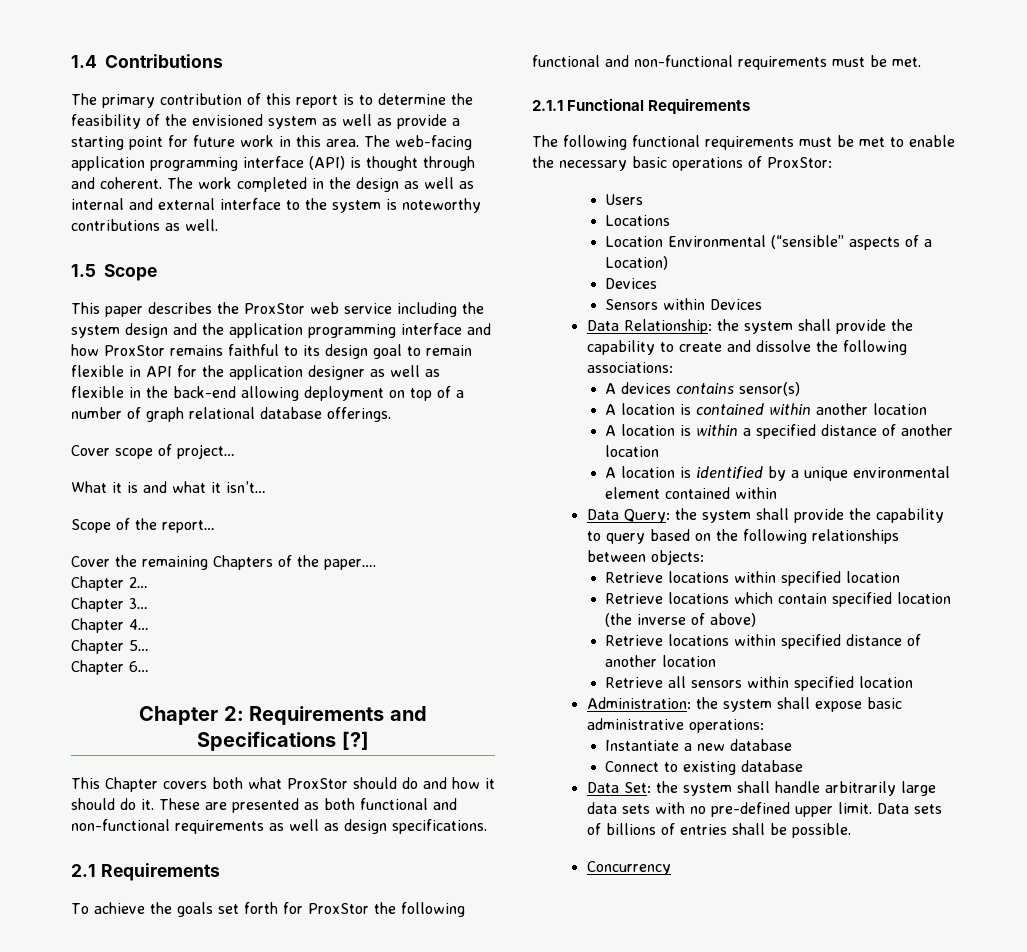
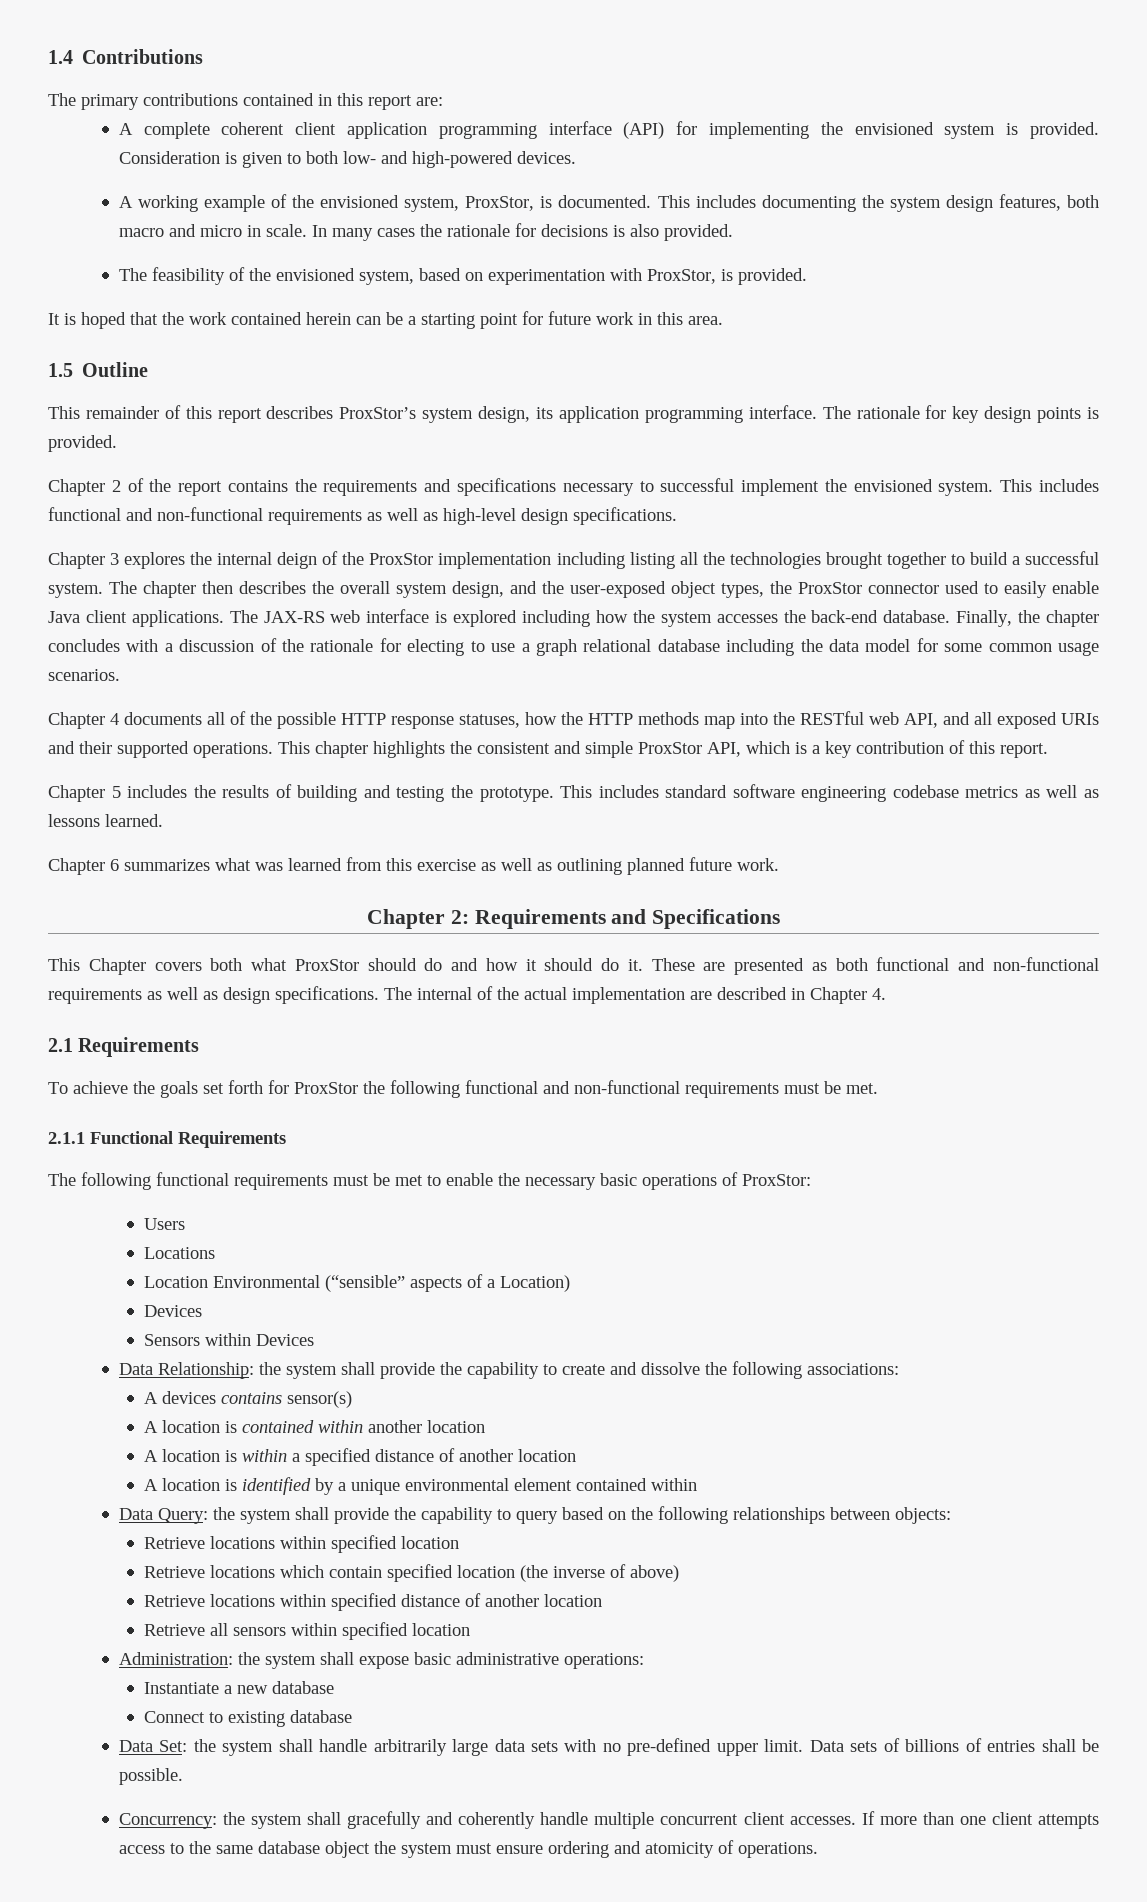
- The primary contribution of this report is to determine the feasibility of the envisioned system as well as provide a starting point for future work in this area. The web-facing application programming interface (API) is thought through and coherent. The work completed in the design as well as internal and external interface to the system is noteworthy contributions as well.
- 1.5 Scope
- This paper describes the ProxStor web service including the system design and the application programming interface and how ProxStor remains faithful to its design goal to remain flexible in API for the application designer as well as flexible in the back-end allowing deployment on top of a number of graph relational database offerings.
- Cover scope of project…
- What it is and what it isn’t…
- Scope of the report…
- Cover the remaining Chapters of the paper….
- Chapter 2…
- Chapter 3…
- Chapter 4…
- Chapter 5…
- Chapter 6…
+ The primary contributions contained in this report are:
+ A complete coherent client application programming interface (API) for implementing the envisioned system is provided. Consideration is given to both low- and high-powered devices.
+ A working example of the envisioned system, ProxStor, is documented. This includes documenting the system design features, both macro and micro in scale. In many cases the rationale for decisions is also provided.
+ The feasibility of the envisioned system, based on experimentation with ProxStor, is provided.
+ It is hoped that the work contained herein can be a starting point for future work in this area.
+ 1.5 Outline
+ This remainder of this report describes ProxStor’s system design, its application programming interface. The rationale for key design points is provided.
+ Chapter 2 of the report contains the requirements and specifications necessary to successful implement the envisioned system. This includes functional and non-functional requirements as well as high-level design specifications.
+ Chapter 3 explores the internal deign of the ProxStor implementation including listing all the technologies brought together to build a successful system. The chapter then describes the overall system design, and the user-exposed object types, the ProxStor connector used to easily enable Java client applications. The JAX-RS web interface is explored including how the system accesses the back-end database. Finally, the chapter concludes with a discussion of the rationale for electing to use a graph relational database including the data model for some common usage scenarios.
+ Chapter 4 documents all of the possible HTTP response statuses, how the HTTP methods map into the RESTful web API, and all exposed URIs and their supported operations. This chapter highlights the consistent and simple ProxStor API, which is a key contribution of this report.
+ Chapter 5 includes the results of building and testing the prototype. This includes standard software engineering codebase metrics as well as lessons learned.
+ Chapter 6 summarizes what was learned from this exercise as well as outlining planned future work.
- Chapter 2: Requirements and Specifications [?]
+ Chapter 2: Requirements and Specifications
+ The internal of the actual implementation are described in Chapter 4.
- Concurrency
+ Concurrency: the system shall gracefully and coherently handle multiple concurrent client accesses. If more than one client attempts access to the same database object the system must ensure ordering and atomicity of operations.

